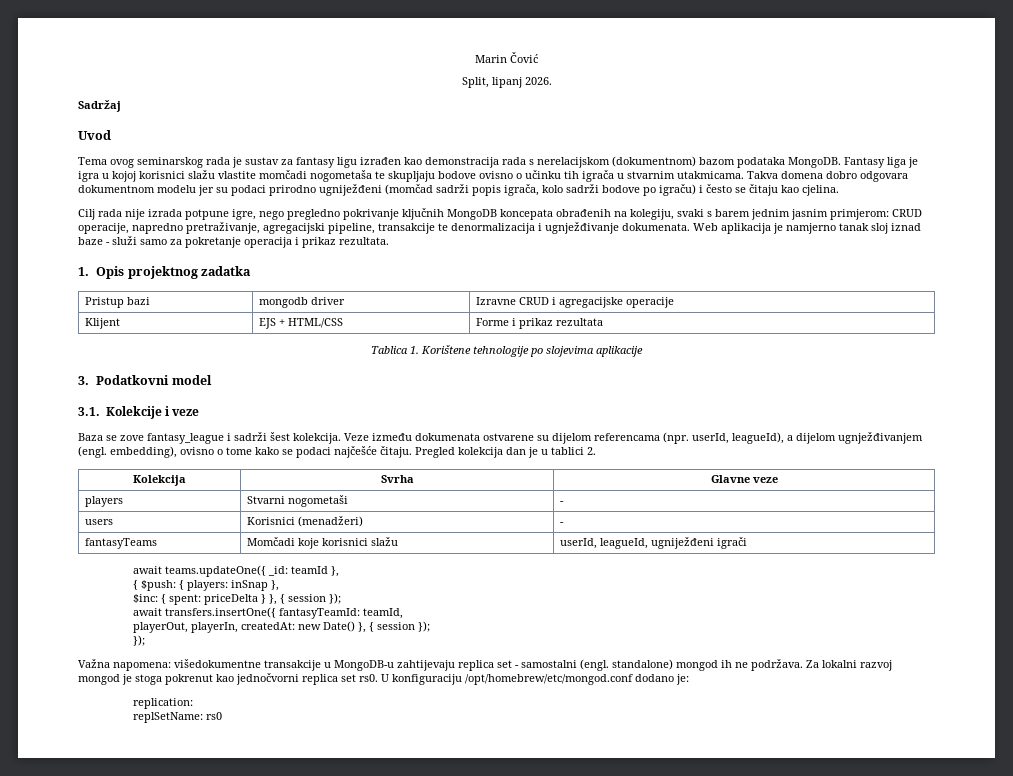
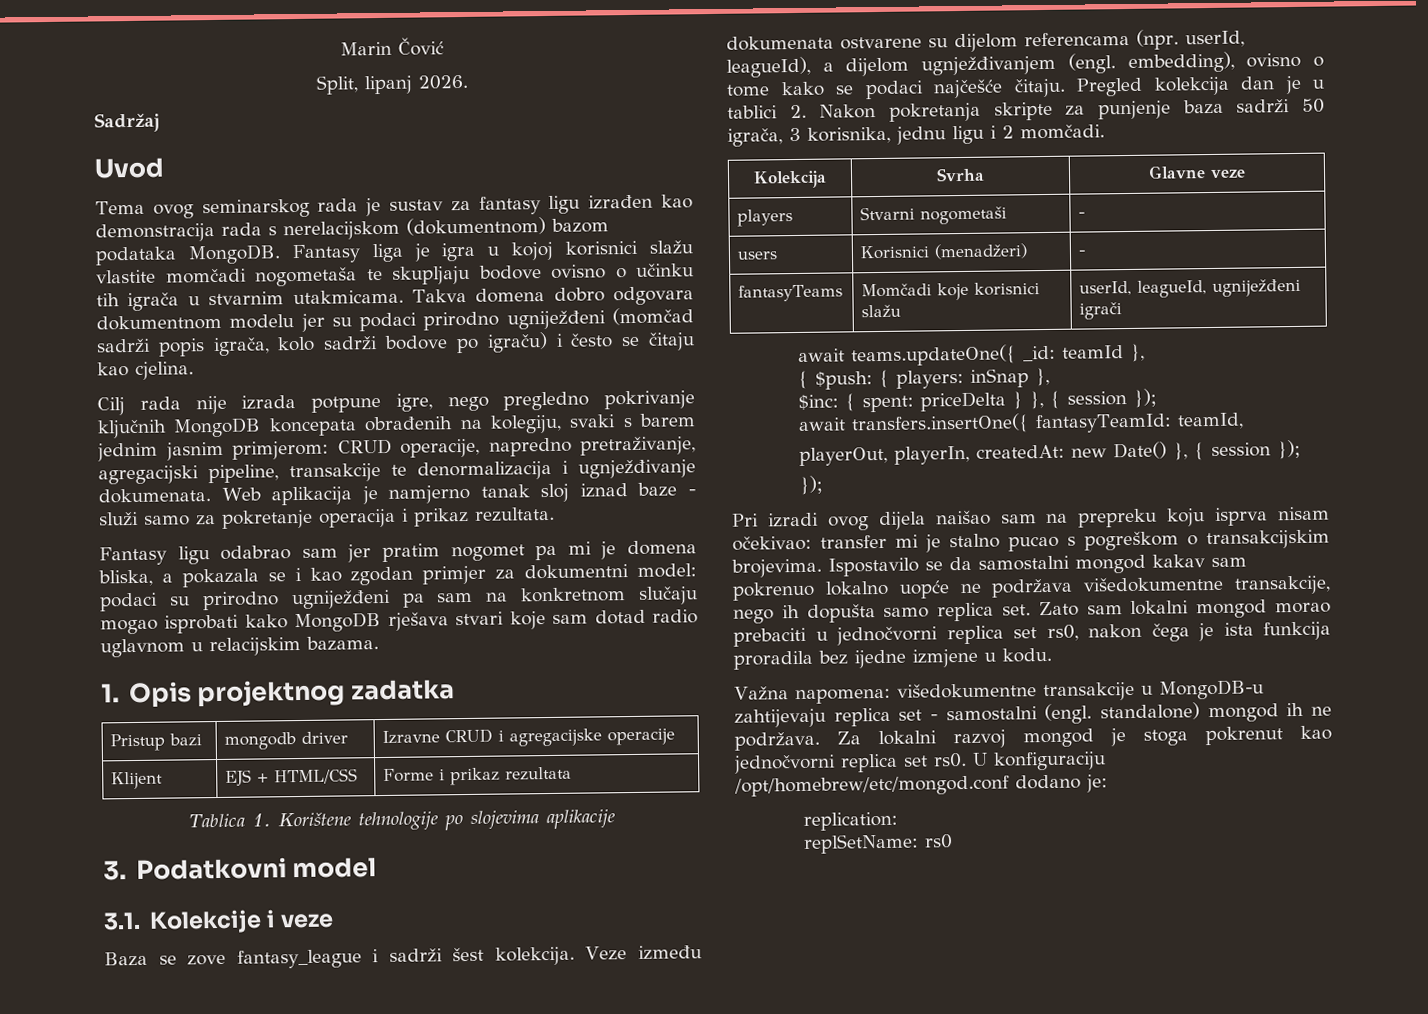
+ Fantasy ligu odabrao sam jer pratim nogomet pa mi je domena bliska, a pokazala se i kao zgodan primjer za dokumentni model: podaci su prirodno ugniježđeni pa sam na konkretnom slučaju mogao isprobati kako MongoDB rješava stvari koje sam dotad radio uglavnom u relacijskim bazama.
- Pregled kolekcija dan je u tablici 2.
+ Pregled kolekcija dan je u tablici 2. Nakon pokretanja skripte za punjenje baza sadrži 50 igrača, 3 korisnika, jednu ligu i 2 momčadi.
+ Pri izradi ovog dijela naišao sam na prepreku koju isprva nisam očekivao: transfer mi je stalno pucao s pogreškom o transakcijskim brojevima. Ispostavilo se da samostalni mongod kakav sam pokrenuo lokalno uopće ne podržava višedokumentne transakcije, nego ih dopušta samo replica set. Zato sam lokalni mongod morao prebaciti u jednočvorni replica set rs0, nakon čega je ista funkcija proradila bez ijedne izmjene u kodu.

